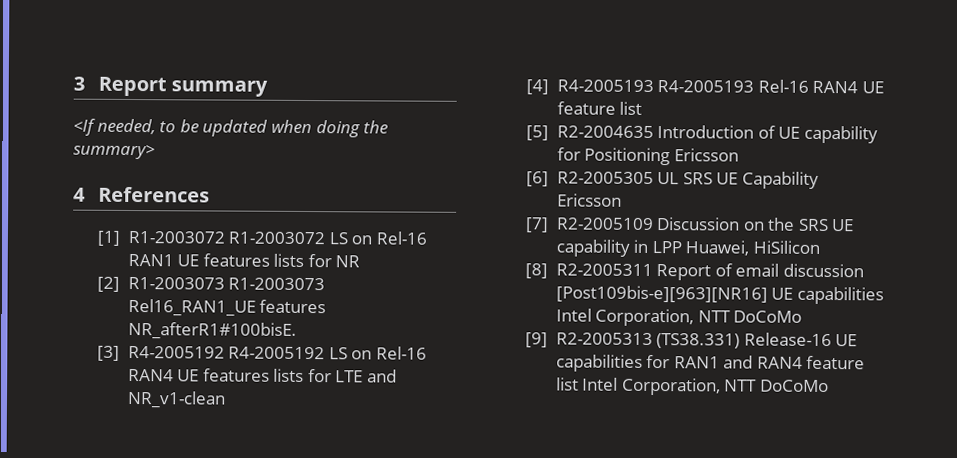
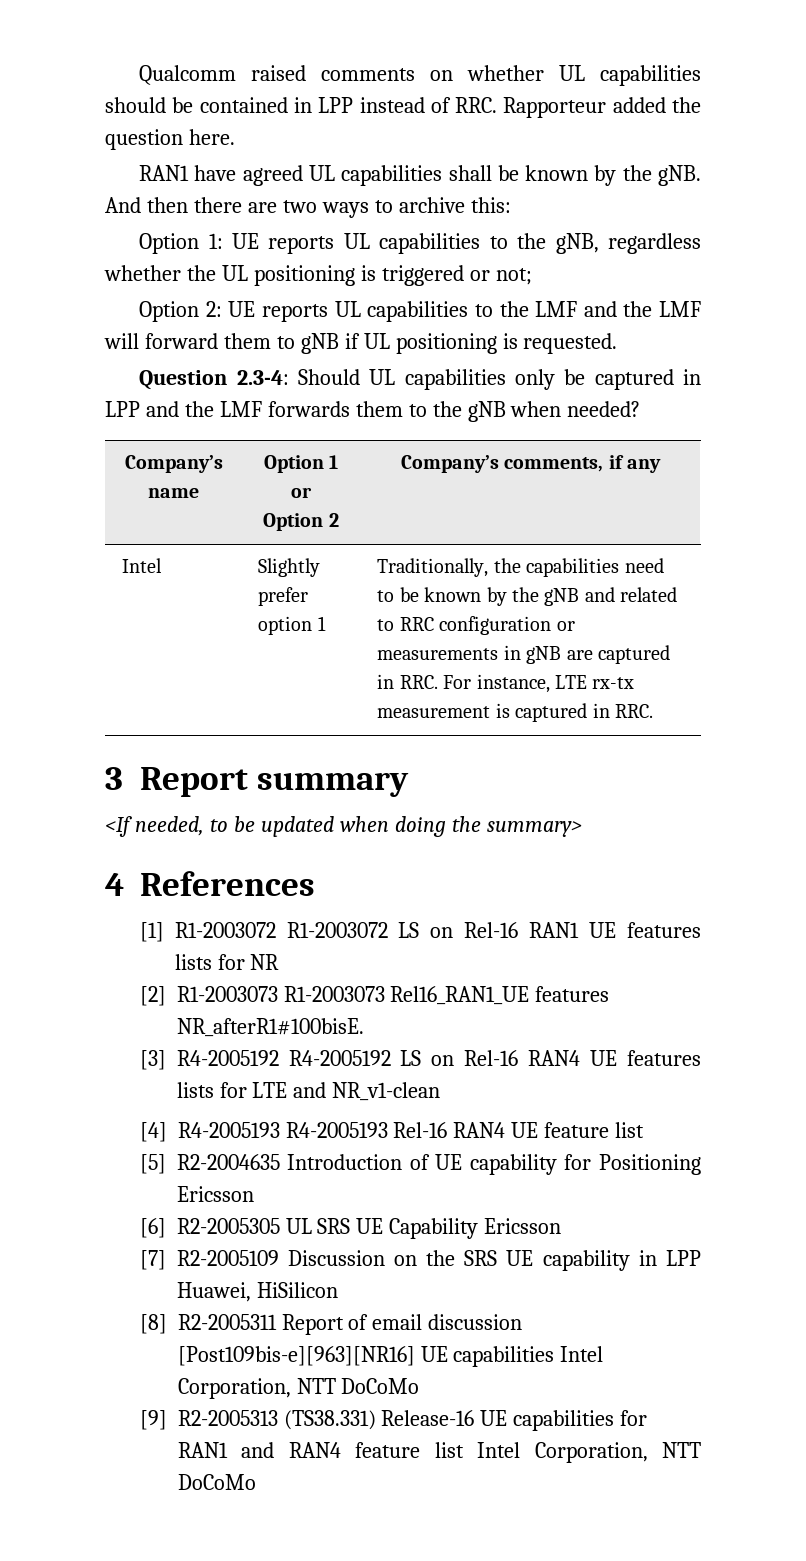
+ Qualcomm raised comments on whether UL capabilities should be contained in LPP instead of RRC. Rapporteur added the question here.
+ RAN1 have agreed UL capabilities shall be known by the gNB. And then there are two ways to archive this:
+ Option 1: UE reports UL capabilities to the gNB, regardless whether the UL positioning is triggered or not;
+ Option 2: UE reports UL capabilities to the LMF and the LMF will forward them to gNB if UL positioning is requested.
+ Question 2.3-4: Should UL capabilities only be captured in LPP and the LMF forwards them to the gNB when needed?
+ Company’s name | Option 1 or Option 2 | Company’s comments, if any
+ Intel | Slightly prefer option 1 | Traditionally, the capabilities need to be known by the gNB and related to RRC configuration or measurements in gNB are captured in RRC. For instance, LTE rx-tx measurement is captured in RRC.

